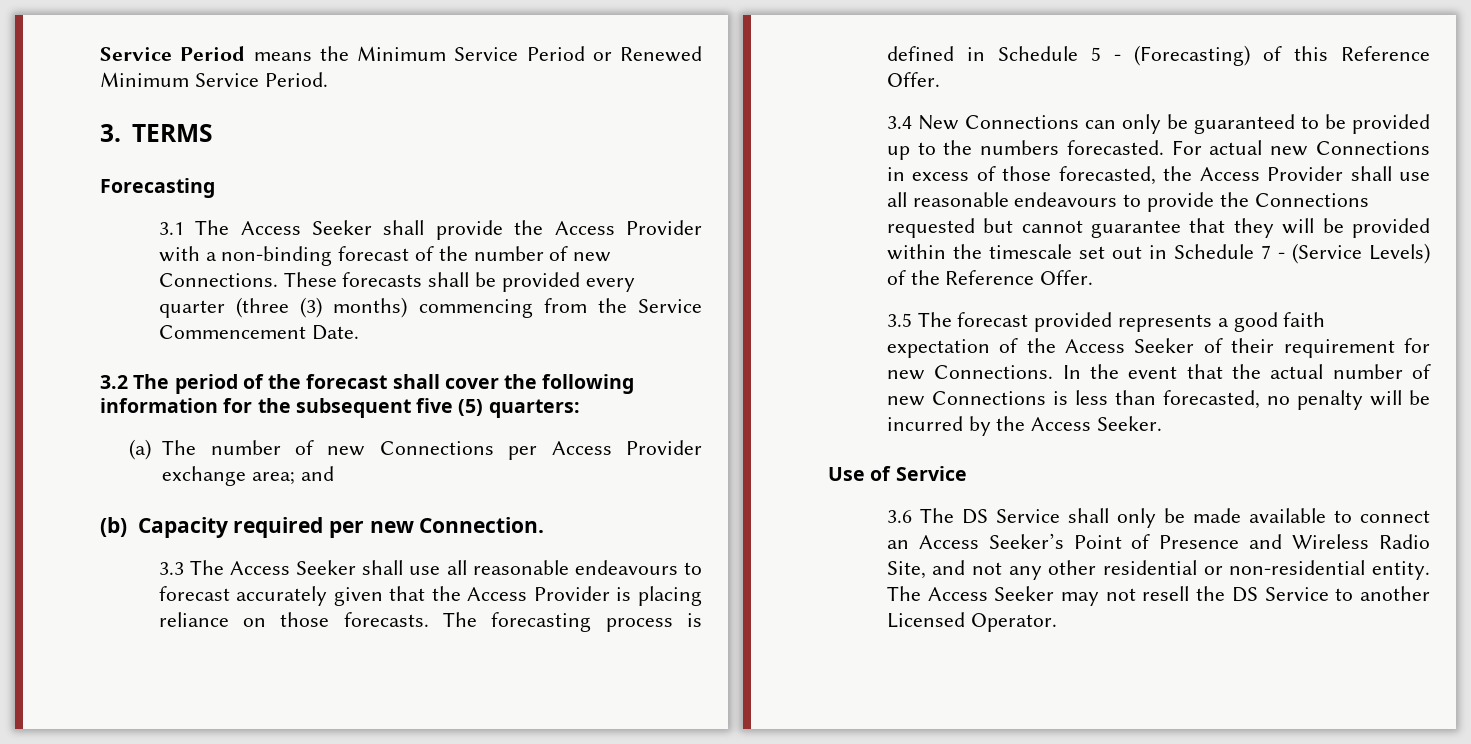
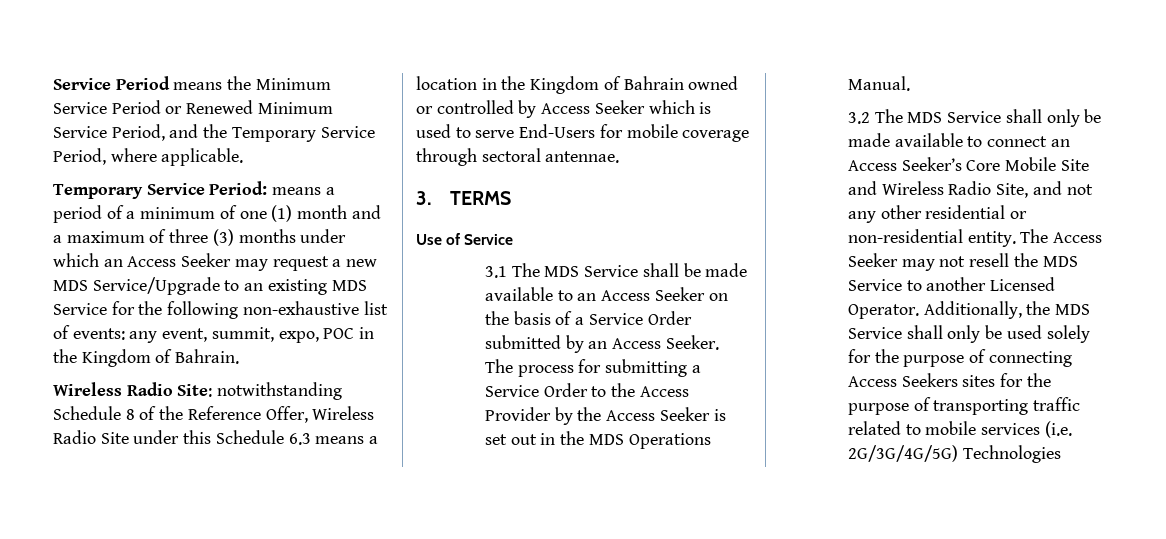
- Service Period means the Minimum Service Period or Renewed Minimum Service Period.
+ Service Period means the Minimum Service Period or Renewed Minimum Service Period, and the Temporary Service Period, where applicable.
+ Temporary Service Period: means a period of a minimum of one (1) month and a maximum of three (3) months under which an Access Seeker may request a new MDS Service/Upgrade to an existing MDS Service for the following non-exhaustive list of events: any event, summit, expo, POC in the Kingdom of Bahrain.
+ Wireless Radio Site: notwithstanding Schedule 8 of the Reference Offer, Wireless Radio Site under this Schedule 6.3 means a location in the Kingdom of Bahrain owned or controlled by Access Seeker which is used to serve End-Users for mobile coverage through sectoral antennae.
  3. TERMS
- Forecasting
- 3.1 The Access Seeker shall provide the Access Provider with a non-binding forecast of the number of new Connections. These forecasts shall be provided every quarter (three (3) months) commencing from the Service Commencement Date.
- 3.2 The period of the forecast shall cover the following information for the subsequent five (5) quarters:
- (a) The number of new Connections per Access Provider exchange area; and
- (b) Capacity required per new Connection.
- 3.3 The Access Seeker shall use all reasonable endeavours to forecast accurately given that the Access Provider is placing reliance on those forecasts. The forecasting process is defined in Schedule 5 - (Forecasting) of this Reference Offer.
- 3.4 New Connections can only be guaranteed to be provided up to the numbers forecasted. For actual new Connections in excess of those forecasted, the Access Provider shall use all reasonable endeavours to provide the Connections requested but cannot guarantee that they will be provided within the timescale set out in Schedule 7 - (Service Levels) of the Reference Offer.
- 3.5 The forecast provided represents a good faith expectation of the Access Seeker of their requirement for new Connections. In the event that the actual number of new Connections is less than forecasted, no penalty will be incurred by the Access Seeker.
  Use of Service
- 3.6 The DS Service shall only be made available to connect an Access Seeker’s Point of Presence and Wireless Radio Site, and not any other residential or non-residential entity.
+ 3.1 The MDS Service shall be made available to an Access Seeker on the basis of a Service Order submitted by an Access Seeker. The process for submitting a Service Order to the Access Provider by the Access Seeker is set out in the MDS Operations Manual.
+ 3.2 The MDS Service shall only be made available to connect an Access Seeker’s Core Mobile Site and Wireless Radio Site, and not any other residential or non-residential entity.
- The Access Seeker may not resell the DS Service to another Licensed Operator.
+ The Access Seeker may not resell the MDS Service to another Licensed Operator.
+ Additionally, the MDS Service shall only be used solely for the purpose of connecting Access Seekers sites for the purpose of transporting traffic related to mobile services (i.e. 2G/3G/4G/5G) Technologies

